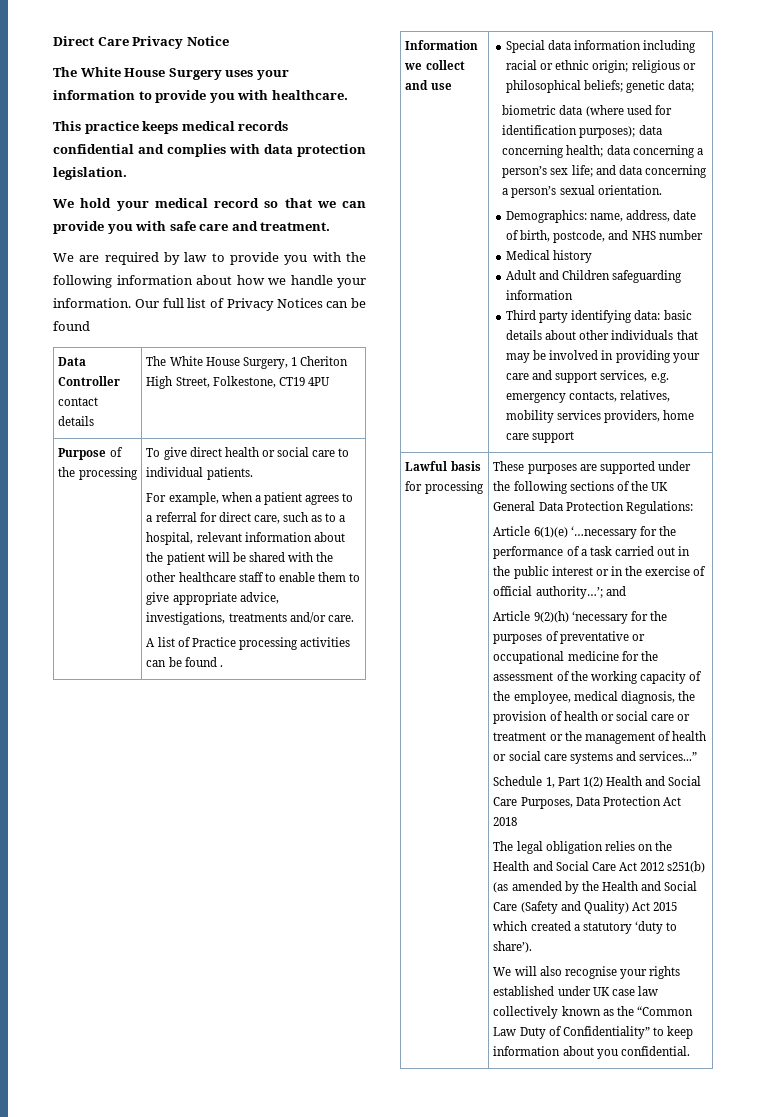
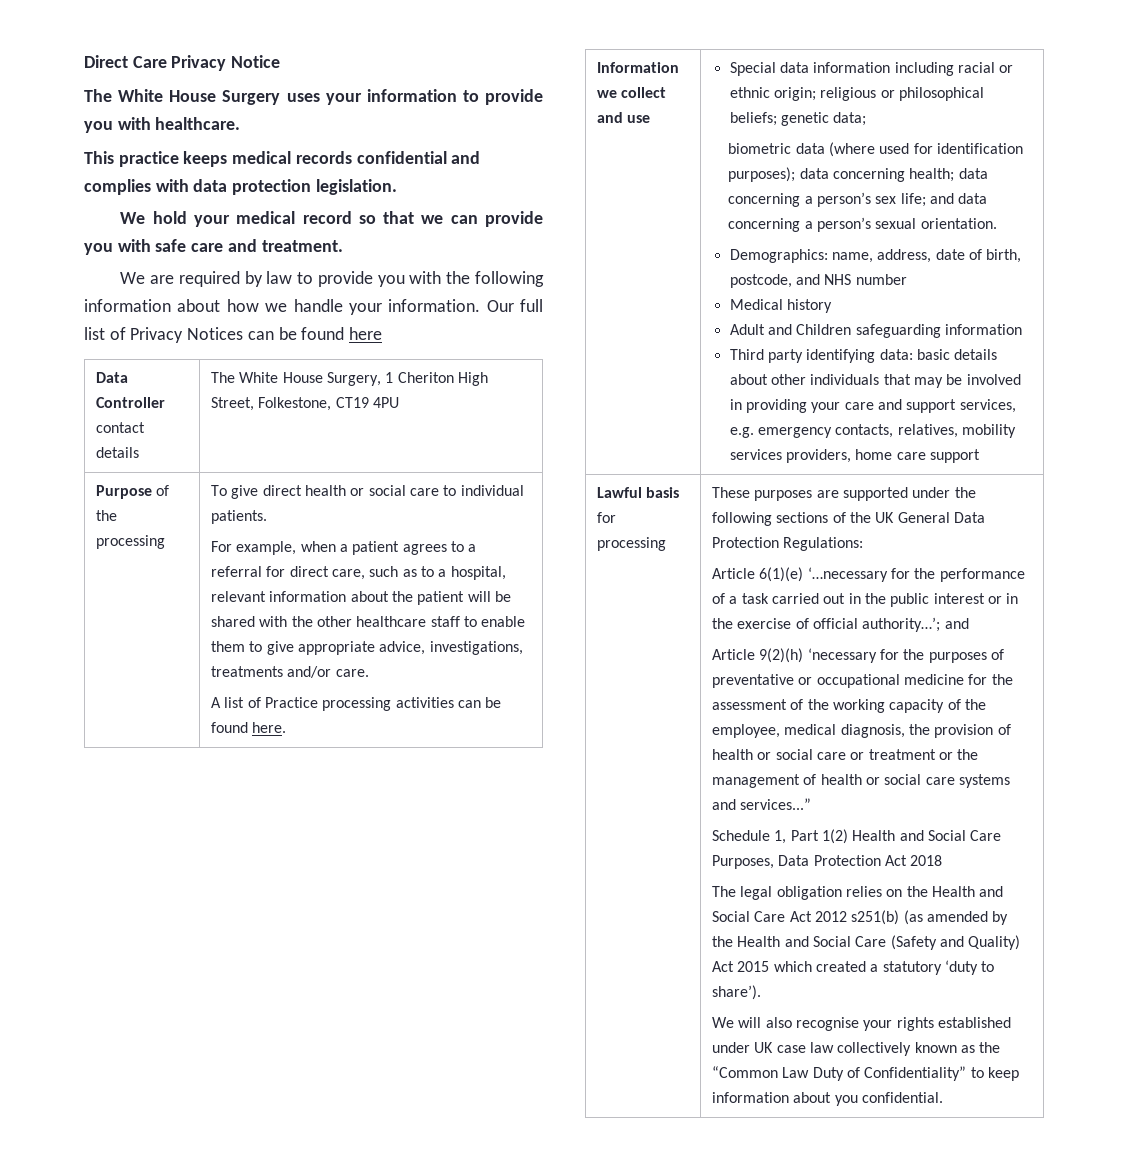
- Our full list of Privacy Notices can be found
+ Our full list of Privacy Notices can be found here
- A list of Practice processing activities can be found .
+ A list of Practice processing activities can be found here.

